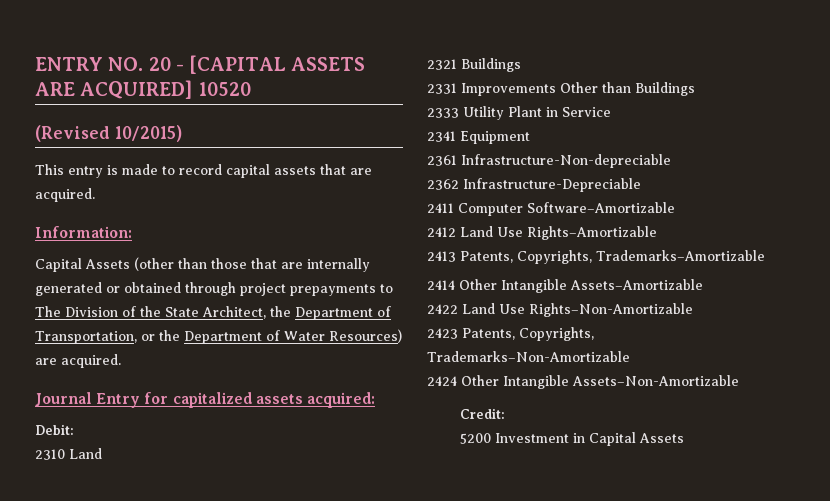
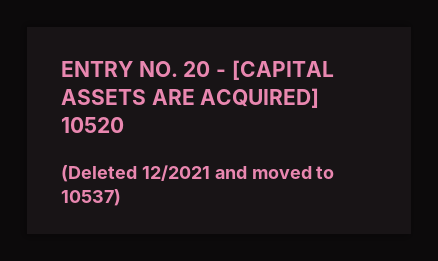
- (Revised 10/2015)
- This entry is made to record capital assets that are acquired.
- Information:
- Capital Assets (other than those that are internally generated or obtained through project prepayments to The Division of the State Architect, the Department of Transportation, or the Department of Water Resources) are acquired.
- Journal Entry for capitalized assets acquired:
- Debit:
- 2310 Land
- 2321 Buildings
- 2331 Improvements Other than Buildings
- 2333 Utility Plant in Service
- 2341 Equipment
- 2361 Infrastructure-Non-depreciable
- 2362 Infrastructure-Depreciable
- 2411 Computer Software–Amortizable
- 2412 Land Use Rights–Amortizable
- 2413 Patents, Copyrights, Trademarks–Amortizable
- 2414 Other Intangible Assets–Amortizable
- 2422 Land Use Rights–Non-Amortizable
- 2423 Patents, Copyrights, Trademarks–Non-Amortizable
- 2424 Other Intangible Assets–Non-Amortizable
- Credit:
- 5200 Investment in Capital Assets
+ (Deleted 12/2021 and moved to 10537)

